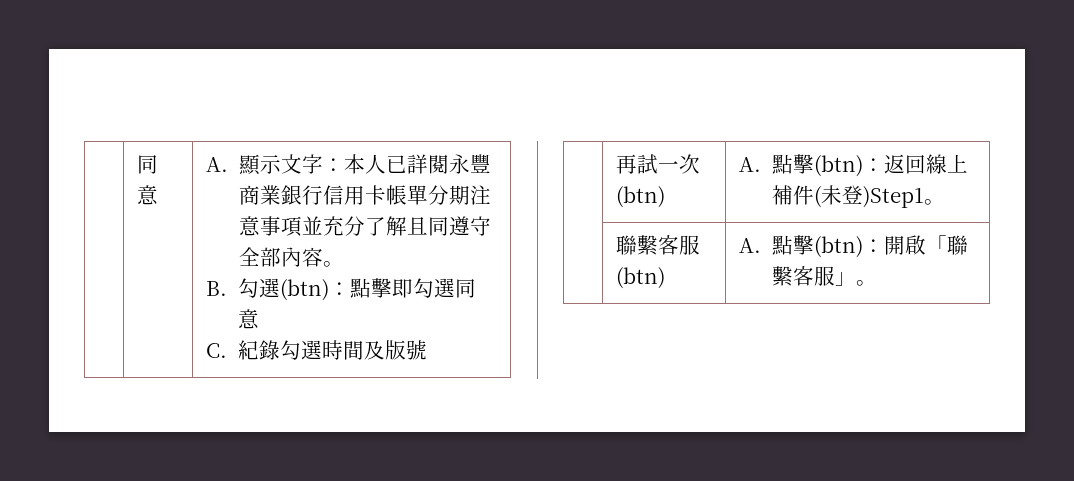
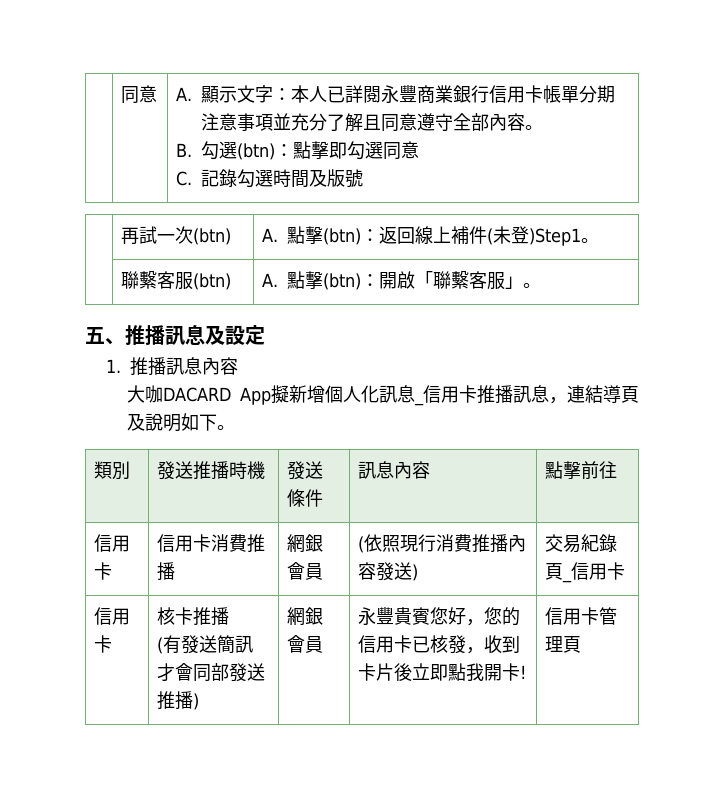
- | 同意 | A.顯示文字：本人已詳閱永豐商業銀行信用卡帳單分期注意事項並充分了解且同遵守全部內容。
+ | 同意 | A.顯示文字：本人已詳閱永豐商業銀行信用卡帳單分期注意事項並充分了解且同意遵守全部內容。
  B.勾選(btn)：點擊即勾選同意
- C.紀錄勾選時間及版號
+ C.記錄勾選時間及版號
+ 五、推播訊息及設定
+ 1.推播訊息內容
+ 大咖DACARD App擬新增個人化訊息_信用卡推播訊息，連結導頁及說明如下。
+ 類別 | 發送推播時機 | 發送條件 | 訊息內容 | 點擊前往
+ 信用卡 | 信用卡消費推播 | 網銀會員 | (依照現行消費推播內容發送) | 交易紀錄頁_信用卡
+ 信用卡 | 核卡推播
+ (有發送簡訊才會同部發送推播) | 網銀會員 | 永豐貴賓您好，您的信用卡已核發，收到卡片後立即點我開卡! | 信用卡管理頁

